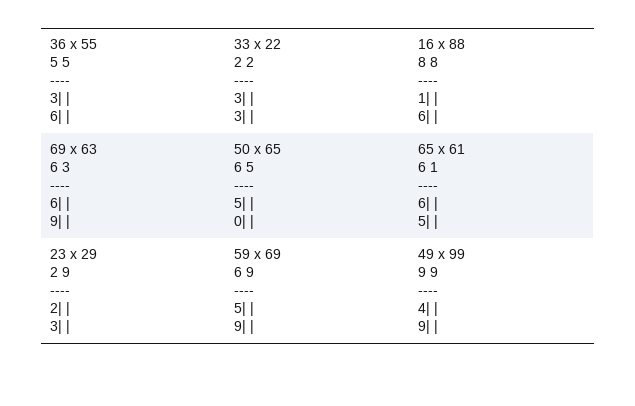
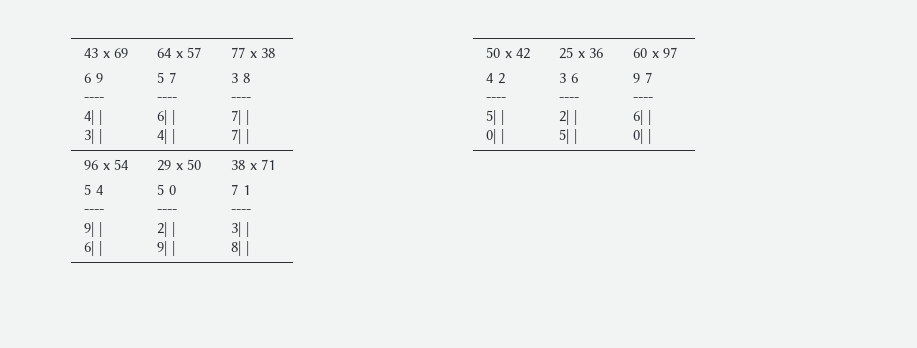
- 36 x 55
- 5 5
+ 43 x 69
+ 6 9
+ ----
+ 4| |
+ 3| | | 64 x 57
+ 5 7
+ ----
+ 6| |
+ 4| | | 77 x 38
+ 3 8
+ ----
+ 7| |
+ 7| |
+ 96 x 54
+ 5 4
+ ----
+ 9| |
+ 6| | | 29 x 50
+ 5 0
+ ----
+ 2| |
+ 9| | | 38 x 71
+ 7 1
  ----
  3| |
- 6| | | 33 x 22
- 2 2
+ 8| |
+ 50 x 42
+ 4 2
  ----
- 3| |
- 3| | | 16 x 88
- 8 8
+ 5| |
+ 0| | | 25 x 36
+ 3 6
  ----
- 1| |
- 6| |
- 69 x 63
- 6 3
+ 2| |
+ 5| | | 60 x 97
+ 9 7
  ----
  6| |
- 9| | | 50 x 65
- 6 5
- ----
- 5| |
- 0| | | 65 x 61
- 6 1
- ----
- 6| |
- 5| |
- 23 x 29
- 2 9
- ----
- 2| |
- 3| | | 59 x 69
- 6 9
- ----
- 5| |
- 9| | | 49 x 99
- 9 9
- ----
- 4| |
- 9| |
+ 0| |

